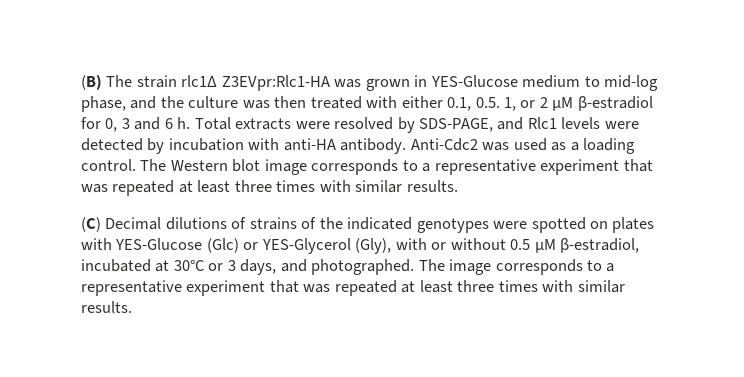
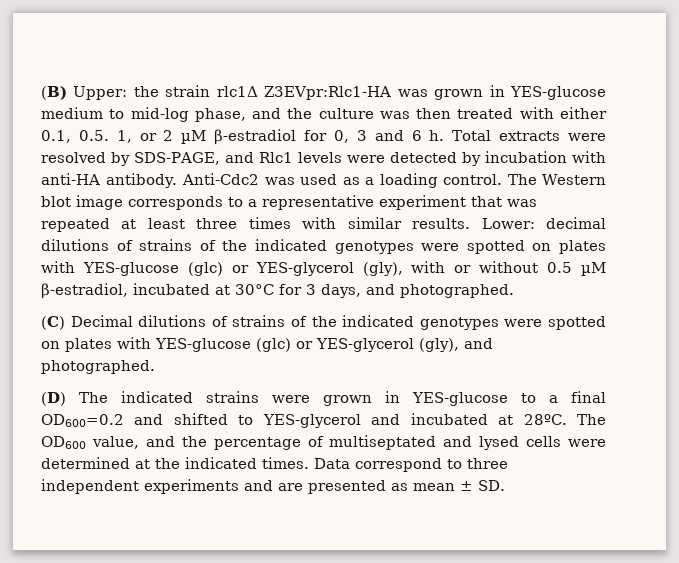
- (B) The strain rlc1Δ Z3EVpr:Rlc1-HA was grown in YES-Glucose medium to mid-log phase, and the culture was then treated with either 0.1, 0.5. 1, or 2 µM β-estradiol for 0, 3 and 6 h.
+ (B) Upper: the strain rlc1Δ Z3EVpr:Rlc1-HA was grown in YES-glucose medium to mid-log phase, and the culture was then treated with either 0.1, 0.5. 1, or 2 µM β-estradiol for 0, 3 and 6 h.
+ Lower: decimal dilutions of strains of the indicated genotypes were spotted on plates with YES-glucose (glc) or YES-glycerol (gly), with or without 0.5 µM β-estradiol, incubated at 30°C for 3 days, and photographed.
- (C) Decimal dilutions of strains of the indicated genotypes were spotted on plates with YES-Glucose (Glc) or YES-Glycerol (Gly), with or without 0.5 µM β-estradiol, incubated at 30°C or 3 days, and photographed. The image corresponds to a representative experiment that was repeated at least three times with similar results.
+ (C) Decimal dilutions of strains of the indicated genotypes were spotted on plates with YES-glucose (glc) or YES-glycerol (gly), and photographed.
+ (D) The indicated strains were grown in YES-glucose to a final OD600=0.2 and shifted to YES-glycerol and incubated at 28ºC. The OD600 value, and the percentage of multiseptated and lysed cells were determined at the indicated times. Data correspond to three independent experiments and are presented as mean ± SD.

